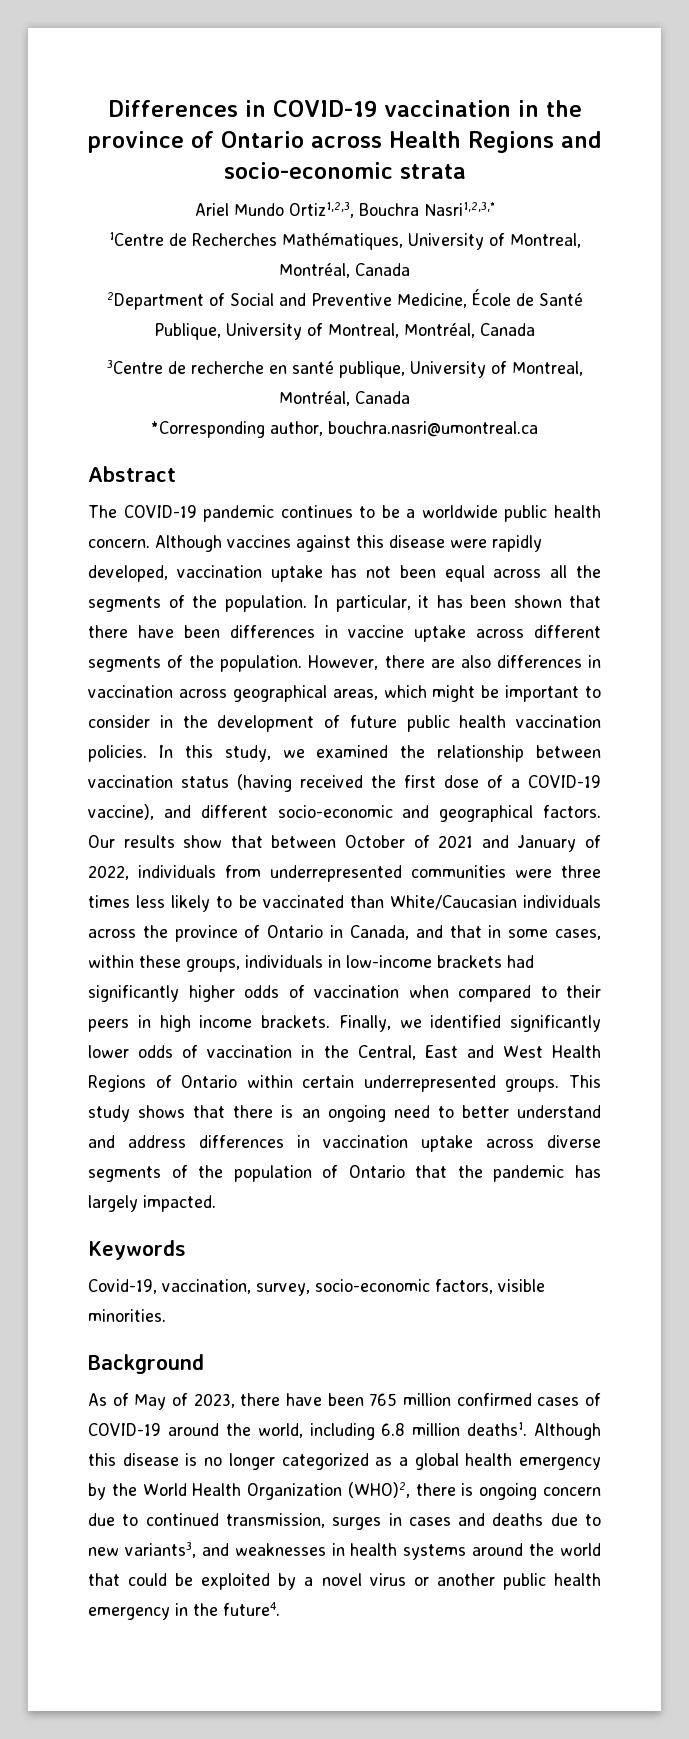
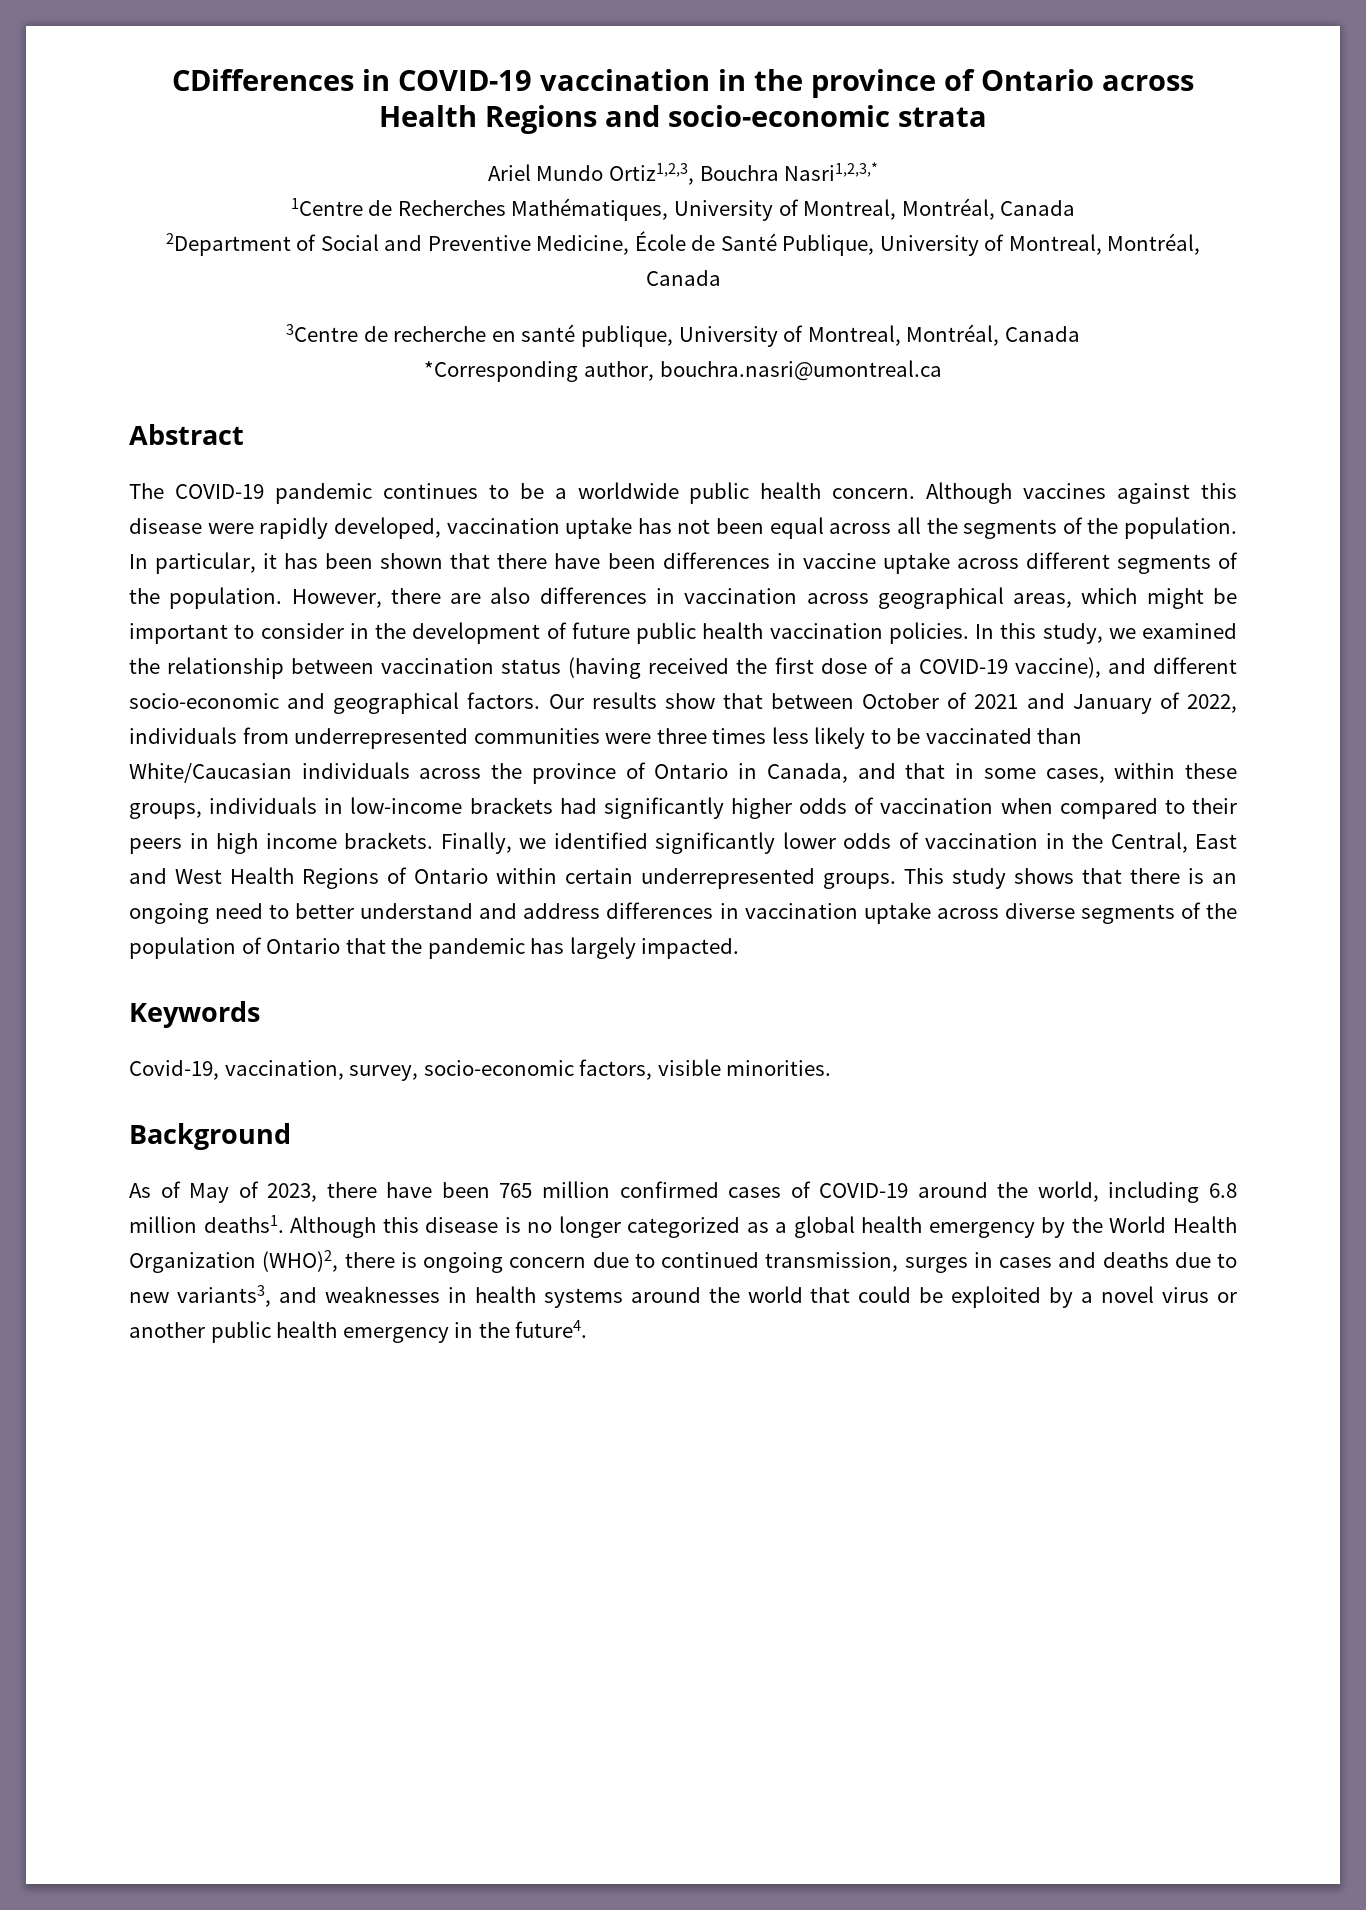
- Differences in COVID-19 vaccination in the province of Ontario across Health Regions and socio-economic strata
+ CDifferences in COVID-19 vaccination in the province of Ontario across Health Regions and socio-economic strata

